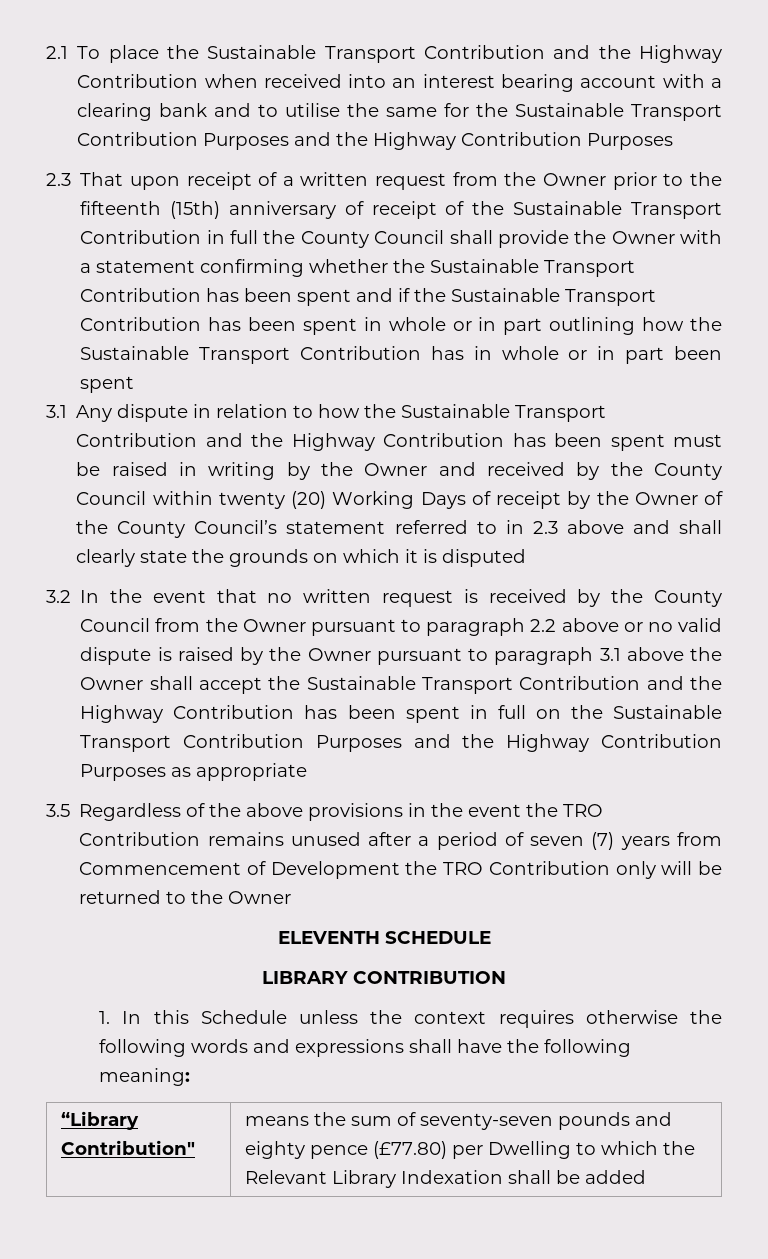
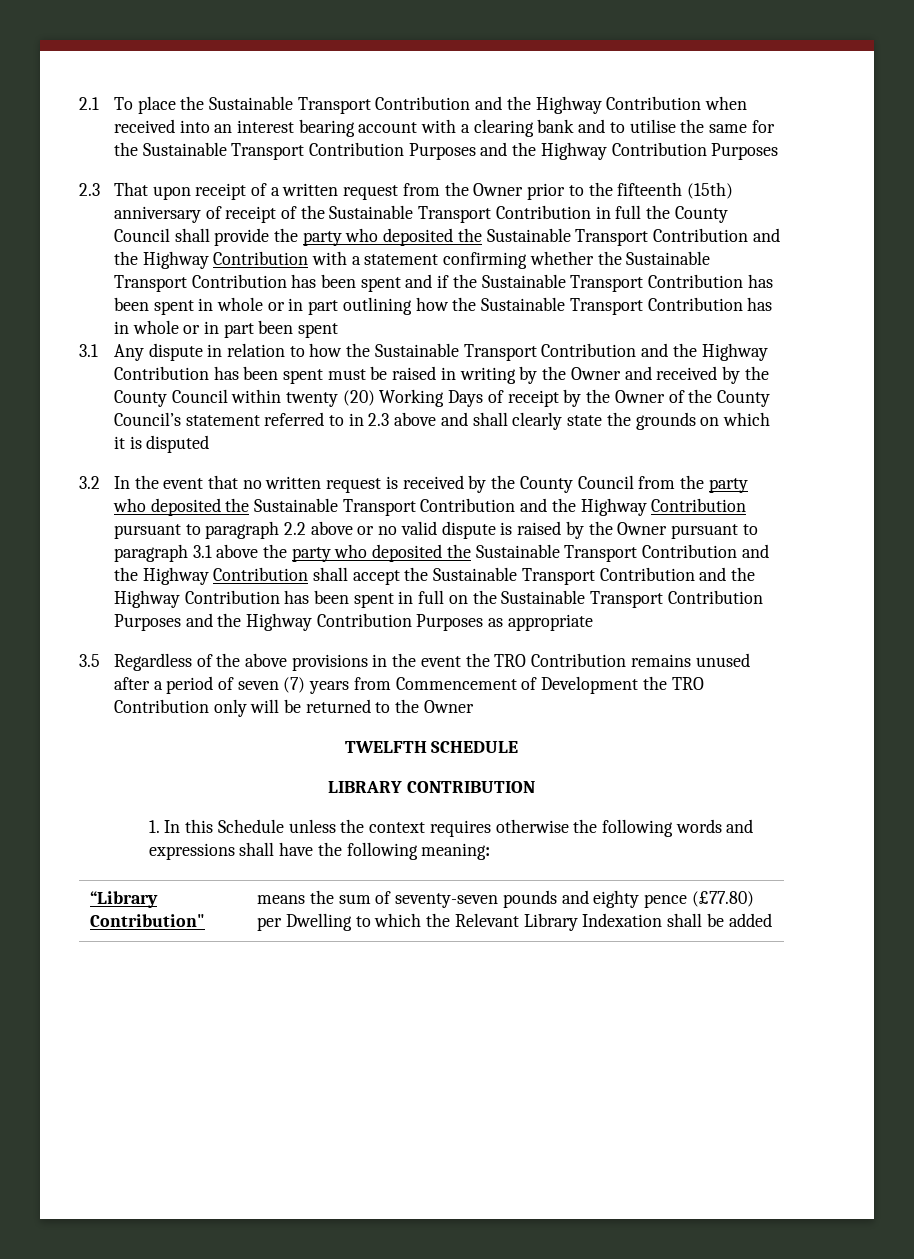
- 2.3 That upon receipt of a written request from the Owner prior to the fifteenth (15th) anniversary of receipt of the Sustainable Transport Contribution in full the County Council shall provide the Owner with a statement confirming whether the Sustainable Transport Contribution has been spent and if the Sustainable Transport Contribution has been spent in whole or in part outlining how the Sustainable Transport Contribution has in whole or in part been spent
+ 2.3 That upon receipt of a written request from the Owner prior to the fifteenth (15th) anniversary of receipt of the Sustainable Transport Contribution in full the County Council shall provide the party who deposited the Sustainable Transport Contribution and the Highway Contribution with a statement confirming whether the Sustainable Transport Contribution has been spent and if the Sustainable Transport Contribution has been spent in whole or in part outlining how the Sustainable Transport Contribution has in whole or in part been spent
- 3.2 In the event that no written request is received by the County Council from the Owner pursuant to paragraph 2.2 above or no valid dispute is raised by the Owner pursuant to paragraph 3.1 above the Owner shall accept the Sustainable Transport Contribution and the Highway Contribution has been spent in full on the Sustainable Transport Contribution Purposes and the Highway Contribution Purposes as appropriate
+ 3.2 In the event that no written request is received by the County Council from the party who deposited the Sustainable Transport Contribution and the Highway Contribution pursuant to paragraph 2.2 above or no valid dispute is raised by the Owner pursuant to paragraph 3.1 above the party who deposited the Sustainable Transport Contribution and the Highway Contribution shall accept the Sustainable Transport Contribution and the Highway Contribution has been spent in full on the Sustainable Transport Contribution Purposes and the Highway Contribution Purposes as appropriate
- ELEVENTH SCHEDULE
+ TWELFTH SCHEDULE

